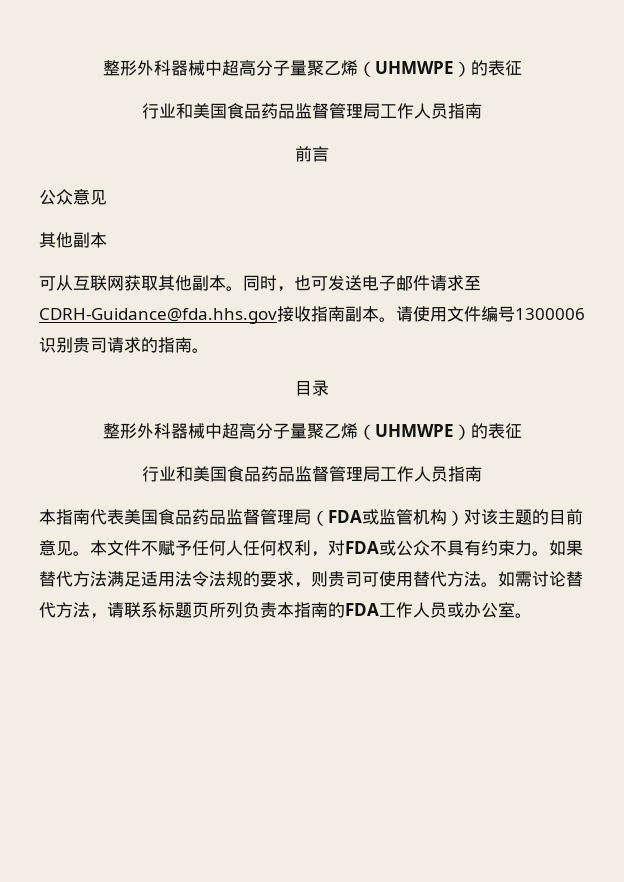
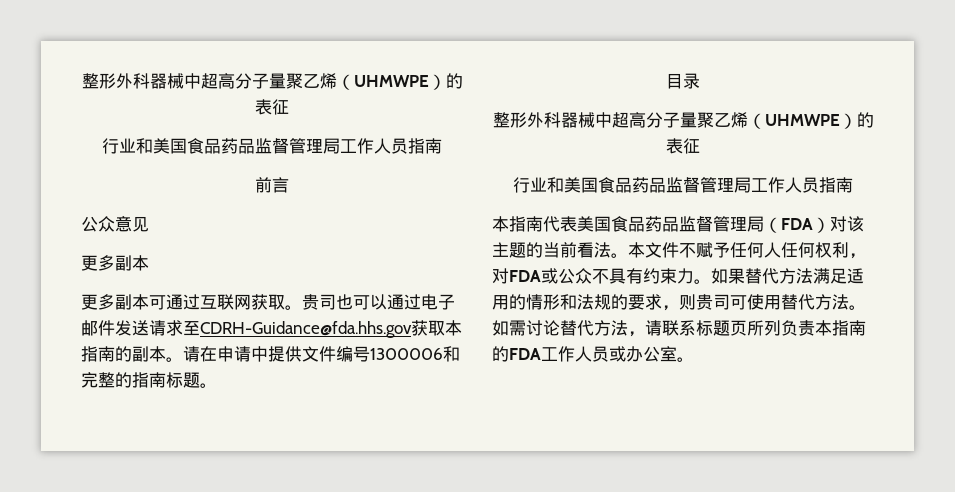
  公众意见
- 其他副本
+ 更多副本
- 可从互联网获取其他副本。同时，也可发送电子邮件请求至CDRH-Guidance@fda.hhs.gov接收指南副本。请使用文件编号1300006识别贵司请求的指南。
+ 更多副本可通过互联网获取。贵司也可以通过电子邮件发送请求至CDRH-Guidance@fda.hhs.gov获取本指南的副本。请在申请中提供文件编号1300006和完整的指南标题。
- 本指南代表美国食品药品监督管理局（FDA或监管机构）对该主题的目前意见。
+ 本指南代表美国食品药品监督管理局（FDA）对该主题的当前看法。
- 如果替代方法满足适用法令法规的要求，则贵司可使用替代方法。
+ 如果替代方法满足适用的情形和法规的要求，则贵司可使用替代方法。

